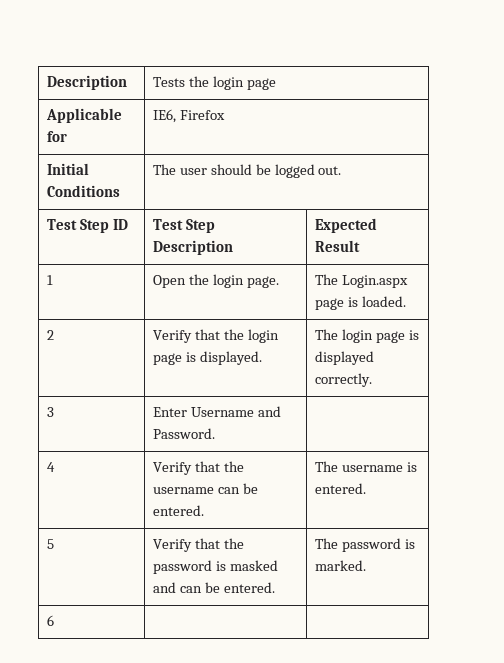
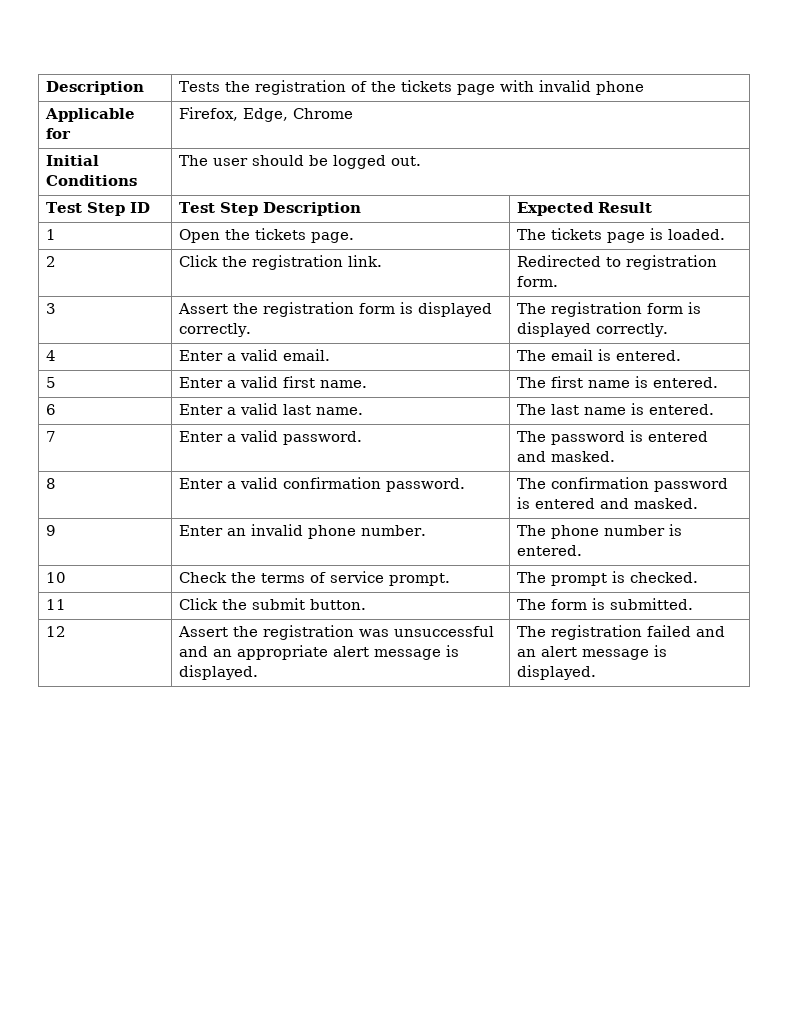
- Description | Tests the login page
+ Description | Tests the registration of the tickets page with invalid phone
- Applicable for | IE6, Firefox
+ Applicable for | Firefox, Edge, Chrome
- 1 | Open the login page. | The Login.aspx page is loaded.
+ 1 | Open the tickets page. | The tickets page is loaded.
- 2 | Verify that the login page is displayed. | The login page is displayed correctly.
+ 2 | Click the registration link. | Redirected to registration form.
+ 3 | Assert the registration form is displayed correctly. | The registration form is displayed correctly.
- 3 | Enter Username and Password. |
- 4 | Verify that the username can be entered. | The username is entered.
+ 4 | Enter a valid email. | The email is entered.
- 5 | Verify that the password is masked and can be entered. | The password is marked.
- 6 | |
+ 5 | Enter a valid first name. | The first name is entered.
+ 6 | Enter a valid last name. | The last name is entered.
+ 7 | Enter a valid password. | The password is entered and masked.
+ 8 | Enter a valid confirmation password. | The confirmation password is entered and masked.
+ 9 | Enter an invalid phone number. | The phone number is entered.
+ 10 | Check the terms of service prompt. | The prompt is checked.
+ 11 | Click the submit button. | The form is submitted.
+ 12 | Assert the registration was unsuccessful and an appropriate alert message is displayed. | The registration failed and an alert message is displayed.

